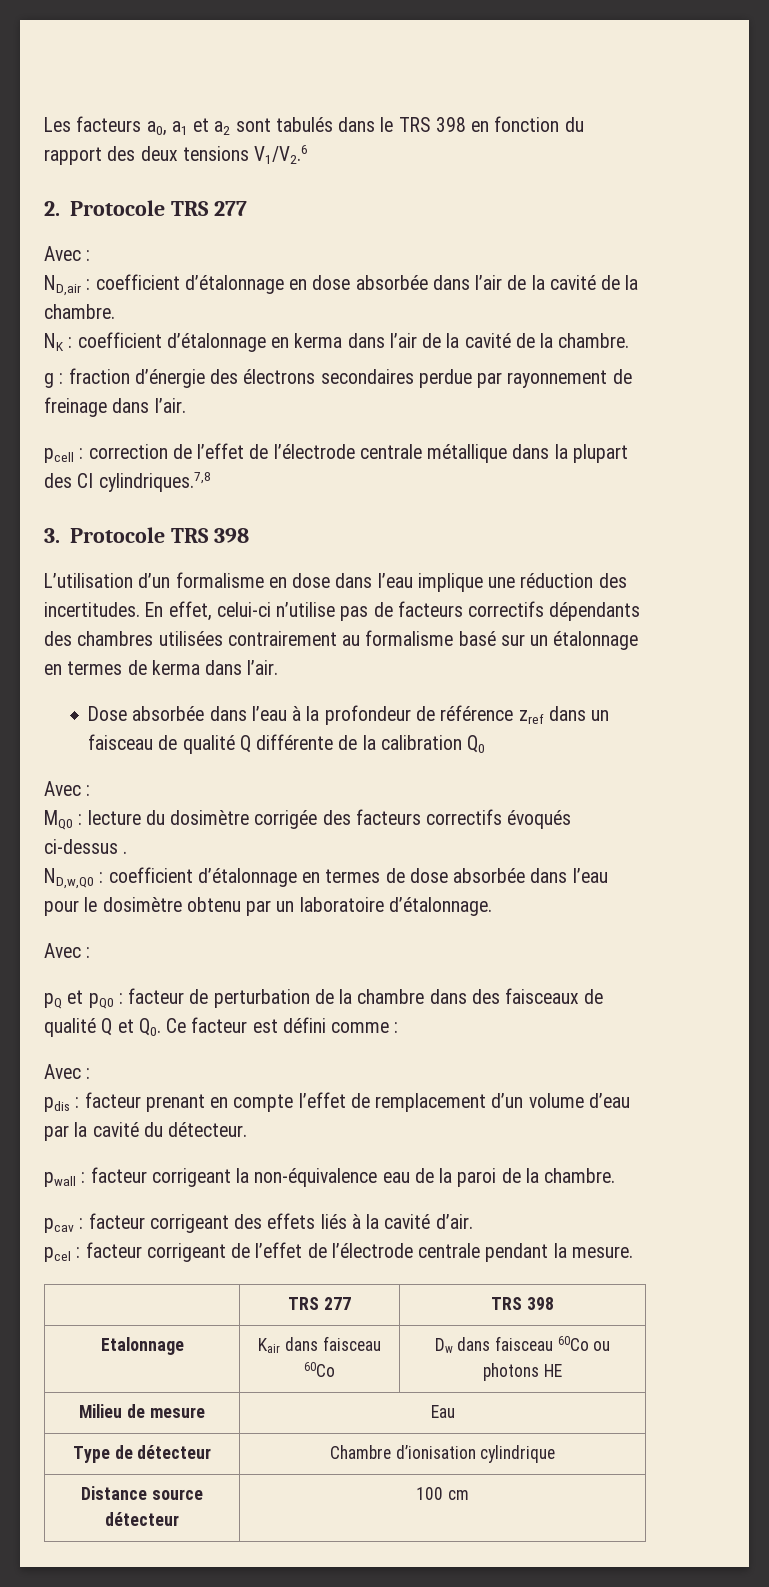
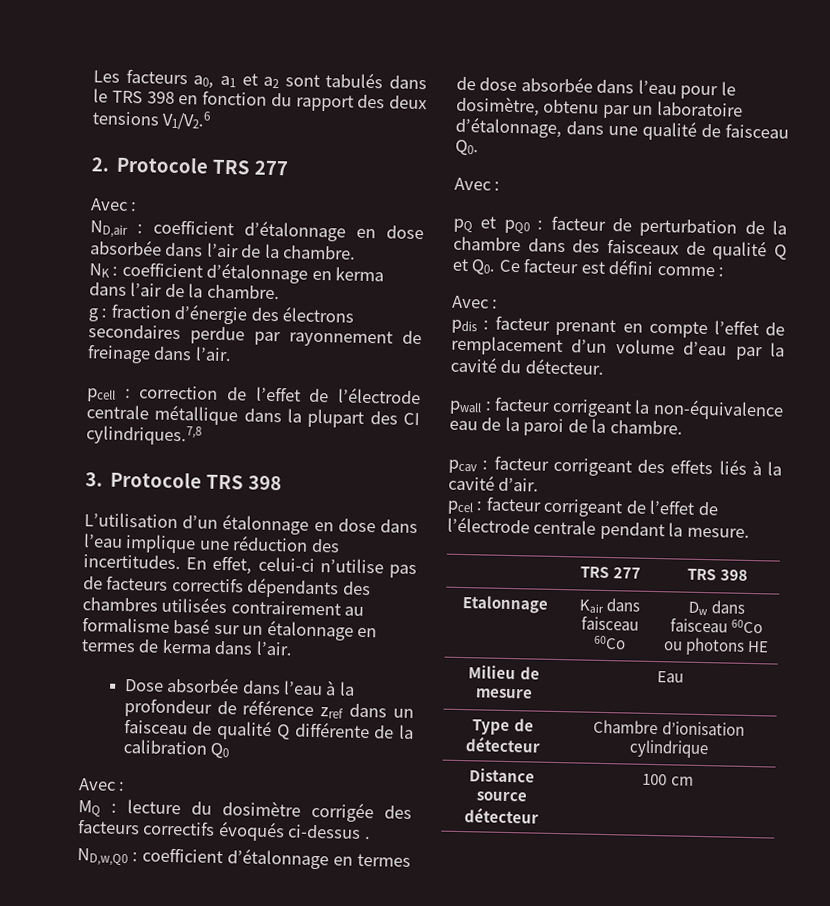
- ND,air : coefficient d’étalonnage en dose absorbée dans l’air de la cavité de la chambre.
+ ND,air : coefficient d’étalonnage en dose absorbée dans l’air de la chambre.
- NK : coefficient d’étalonnage en kerma dans l’air de la cavité de la chambre.
+ NK : coefficient d’étalonnage en kerma dans l’air de la chambre.
- L’utilisation d’un formalisme en dose dans l’eau implique une réduction des incertitudes.
+ L’utilisation d’un étalonnage en dose dans l’eau implique une réduction des incertitudes.
- MQ0 : lecture du dosimètre corrigée des facteurs correctifs évoqués ci-dessus .
+ MQ : lecture du dosimètre corrigée des facteurs correctifs évoqués ci-dessus .
- ND,w,Q0 : coefficient d’étalonnage en termes de dose absorbée dans l’eau pour le dosimètre obtenu par un laboratoire d’étalonnage.
+ ND,w,Q0 : coefficient d’étalonnage en termes de dose absorbée dans l’eau pour le dosimètre, obtenu par un laboratoire d’étalonnage, dans une qualité de faisceau Q0.

